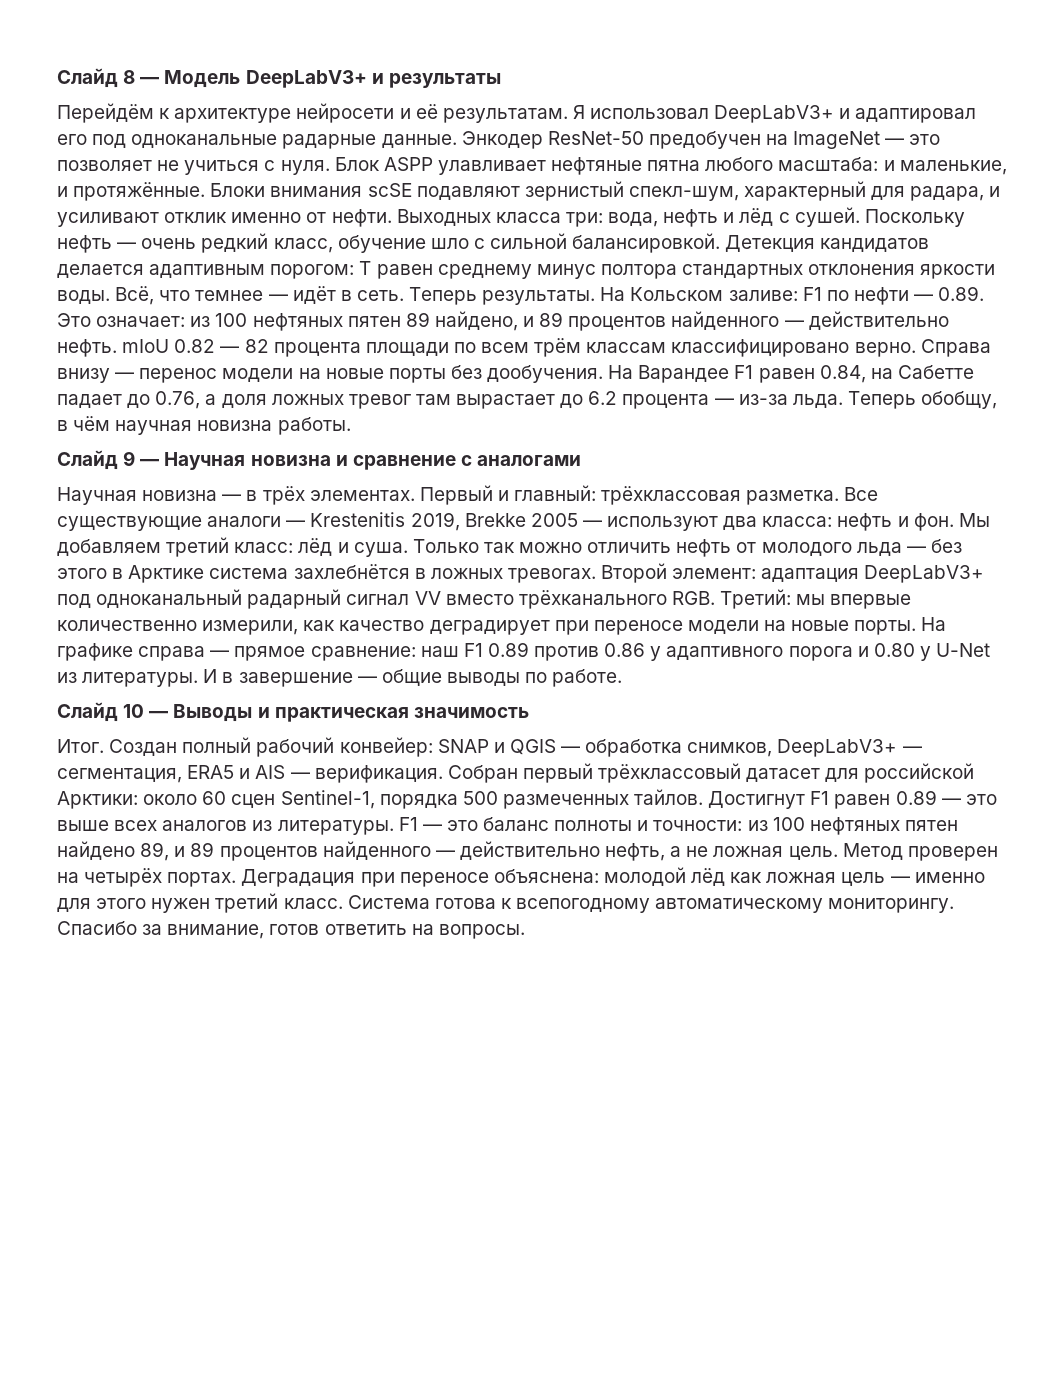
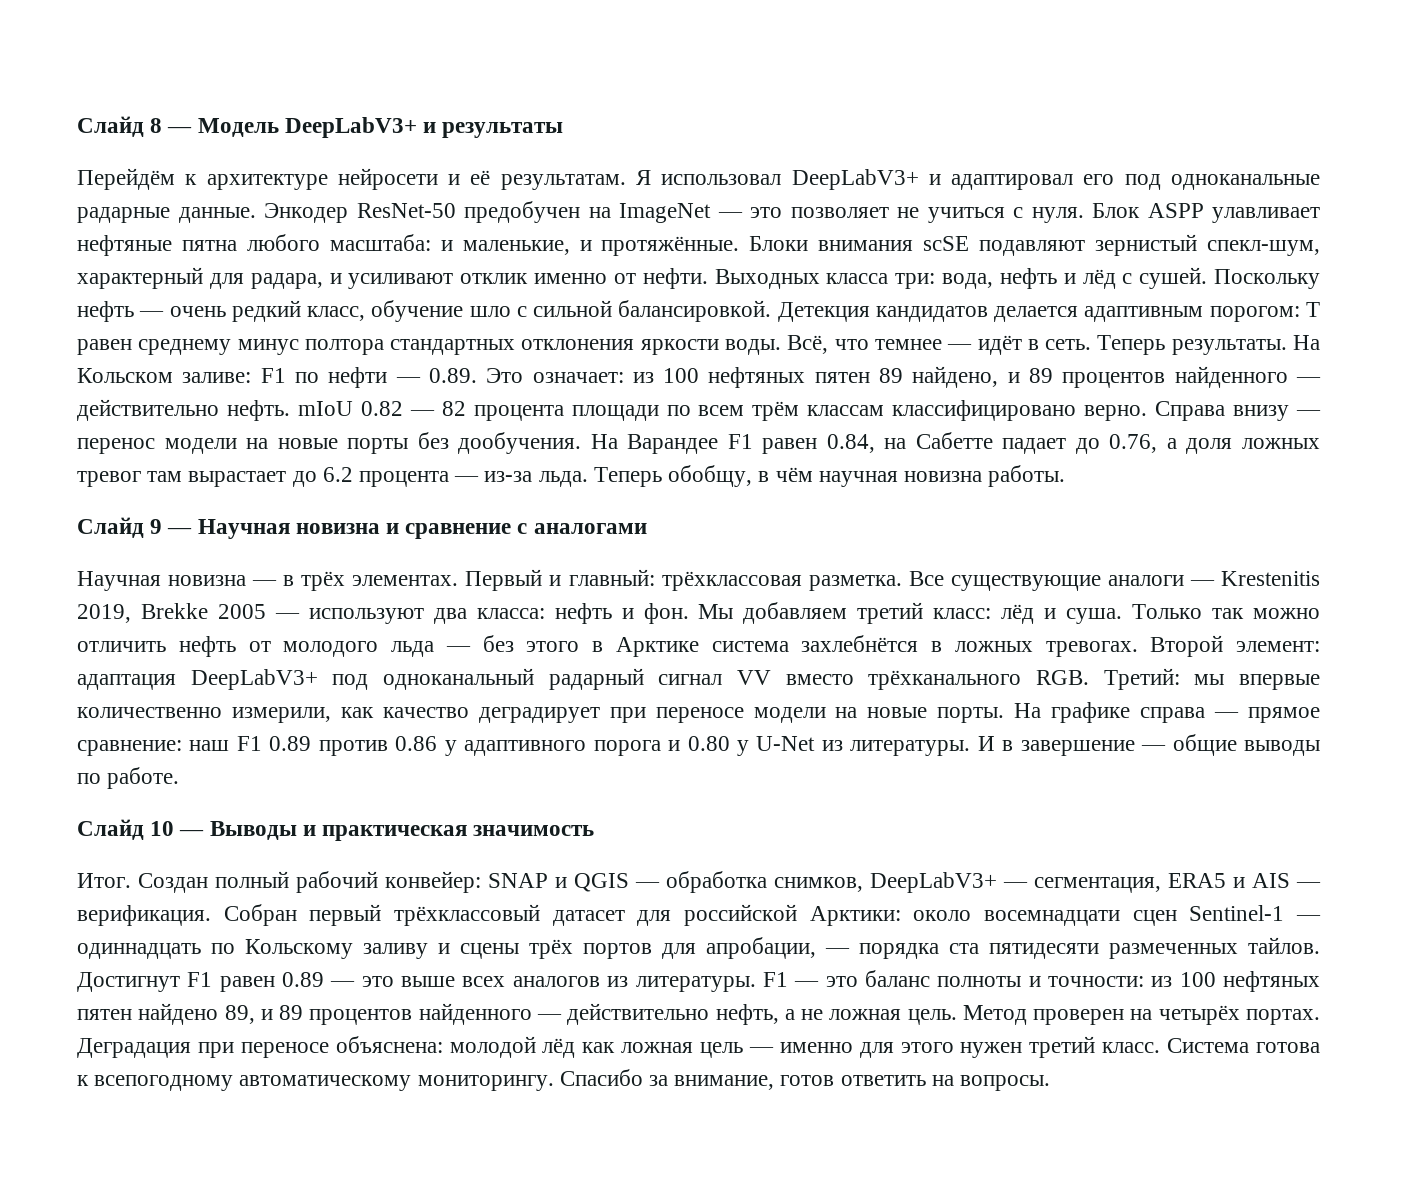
- Собран первый трёхклассовый датасет для российской Арктики: около 60 сцен Sentinel-1, порядка 500 размеченных тайлов.
+ Собран первый трёхклассовый датасет для российской Арктики: около восемнадцати сцен Sentinel-1 — одиннадцать по Кольскому заливу и сцены трёх портов для апробации, — порядка ста пятидесяти размеченных тайлов.

